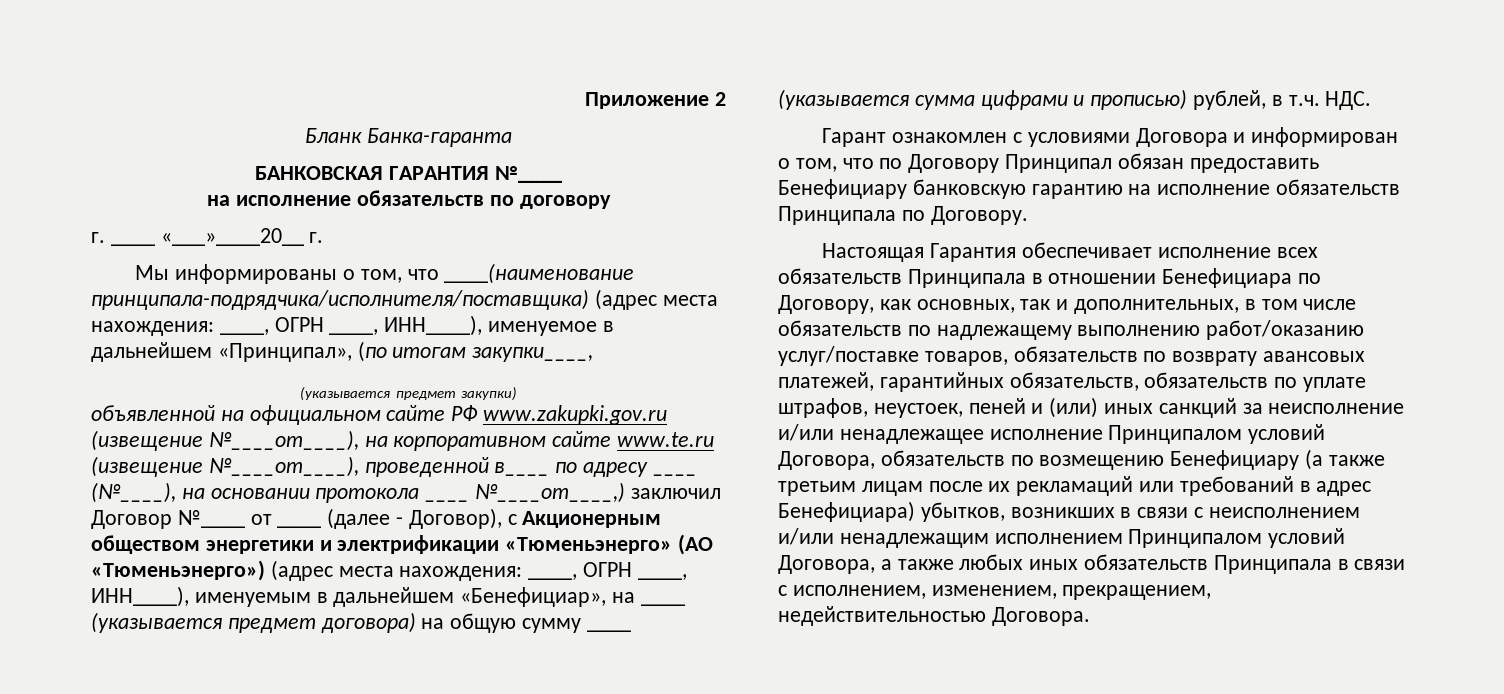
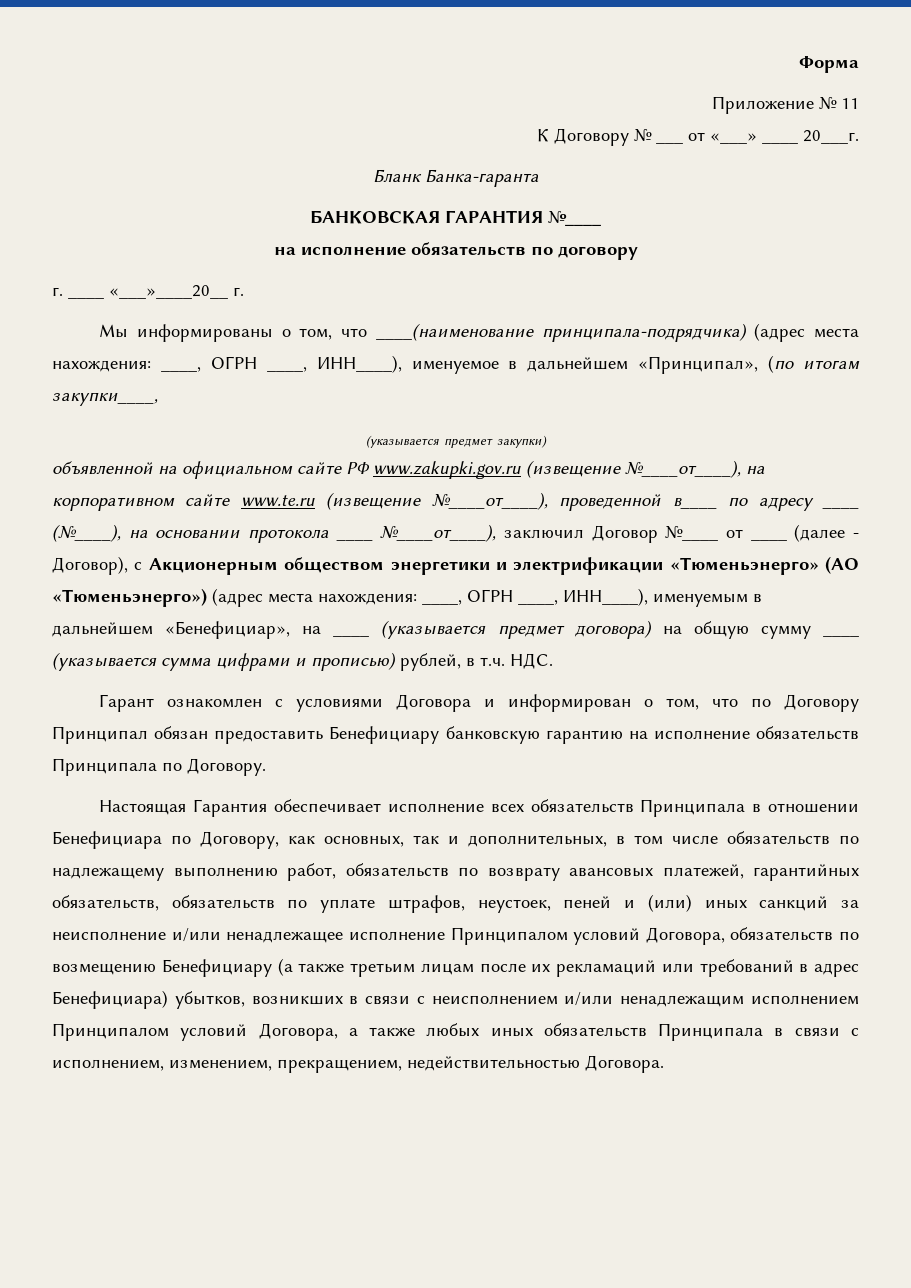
- Приложение 2
+ Форма
+ Приложение № 11
+ К Договору № ___ от «___» ____ 20___г.
- Мы информированы о том, что ____(наименование принципала-подрядчика/исполнителя/поставщика) (адрес места нахождения: ____, ОГРН ____, ИНН____), именуемое в дальнейшем «Принципал», (по итогам закупки____,
+ Мы информированы о том, что ____(наименование принципала-подрядчика) (адрес места нахождения: ____, ОГРН ____, ИНН____), именуемое в дальнейшем «Принципал», (по итогам закупки____,
- объявленной на официальном сайте РФ www.zakupki.gov.ru (извещение №____от____), на корпоративном сайте www.te.ru (извещение №____от____), проведенной в____ по адресу ____ (№____), на основании протокола ____ №____от____,) заключил Договор №____ от ____ (далее - Договор), с Акционерным обществом энергетики и электрификации «Тюменьэнерго» (АО «Тюменьэнерго») (адрес места нахождения:
+ объявленной на официальном сайте РФ www.zakupki.gov.ru (извещение №____от____), на корпоративном сайте www.te.ru (извещение №____от____), проведенной в____ по адресу ____ (№____), на основании протокола ____ №____от____), заключил Договор №____ от ____ (далее - Договор), с Акционерным обществом энергетики и электрификации «Тюменьэнерго» (АО «Тюменьэнерго») (адрес места нахождения:
- Настоящая Гарантия обеспечивает исполнение всех обязательств Принципала в отношении Бенефициара по Договору, как основных, так и дополнительных, в том числе обязательств по надлежащему выполнению работ/оказанию услуг/поставке товаров, обязательств по возврату авансовых платежей, гарантийных обязательств, обязательств по уплате штрафов, неустоек, пеней и (или) иных санкций за неисполнение и/или ненадлежащее исполнение Принципалом условий Договора, обязательств по возмещению Бенефициару (а также третьим лицам после их рекламаций или требований в адрес Бенефициара) убытков, возникших в связи с неисполнением и/или ненадлежащим исполнением Принципалом условий Договора, а также любых иных обязательств Принципала в связи с исполнением, изменением, прекращением, недействительностью Договора.
+ Настоящая Гарантия обеспечивает исполнение всех обязательств Принципала в отношении Бенефициара по Договору, как основных, так и дополнительных, в том числе обязательств по надлежащему выполнению работ, обязательств по возврату авансовых платежей, гарантийных обязательств, обязательств по уплате штрафов, неустоек, пеней и (или) иных санкций за неисполнение и/или ненадлежащее исполнение Принципалом условий Договора, обязательств по возмещению Бенефициару (а также третьим лицам после их рекламаций или требований в адрес Бенефициара) убытков, возникших в связи с неисполнением и/или ненадлежащим исполнением Принципалом условий Договора, а также любых иных обязательств Принципала в связи с исполнением, изменением, прекращением, недействительностью Договора.

